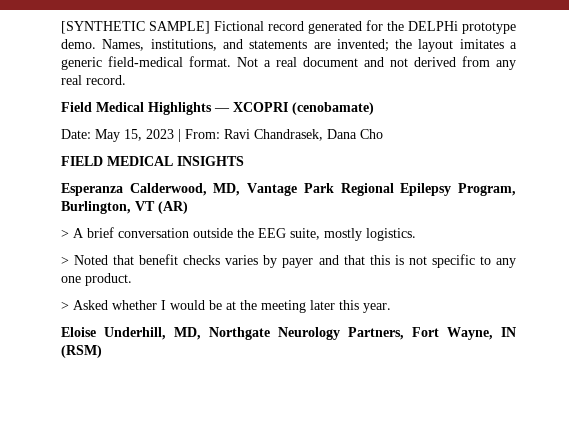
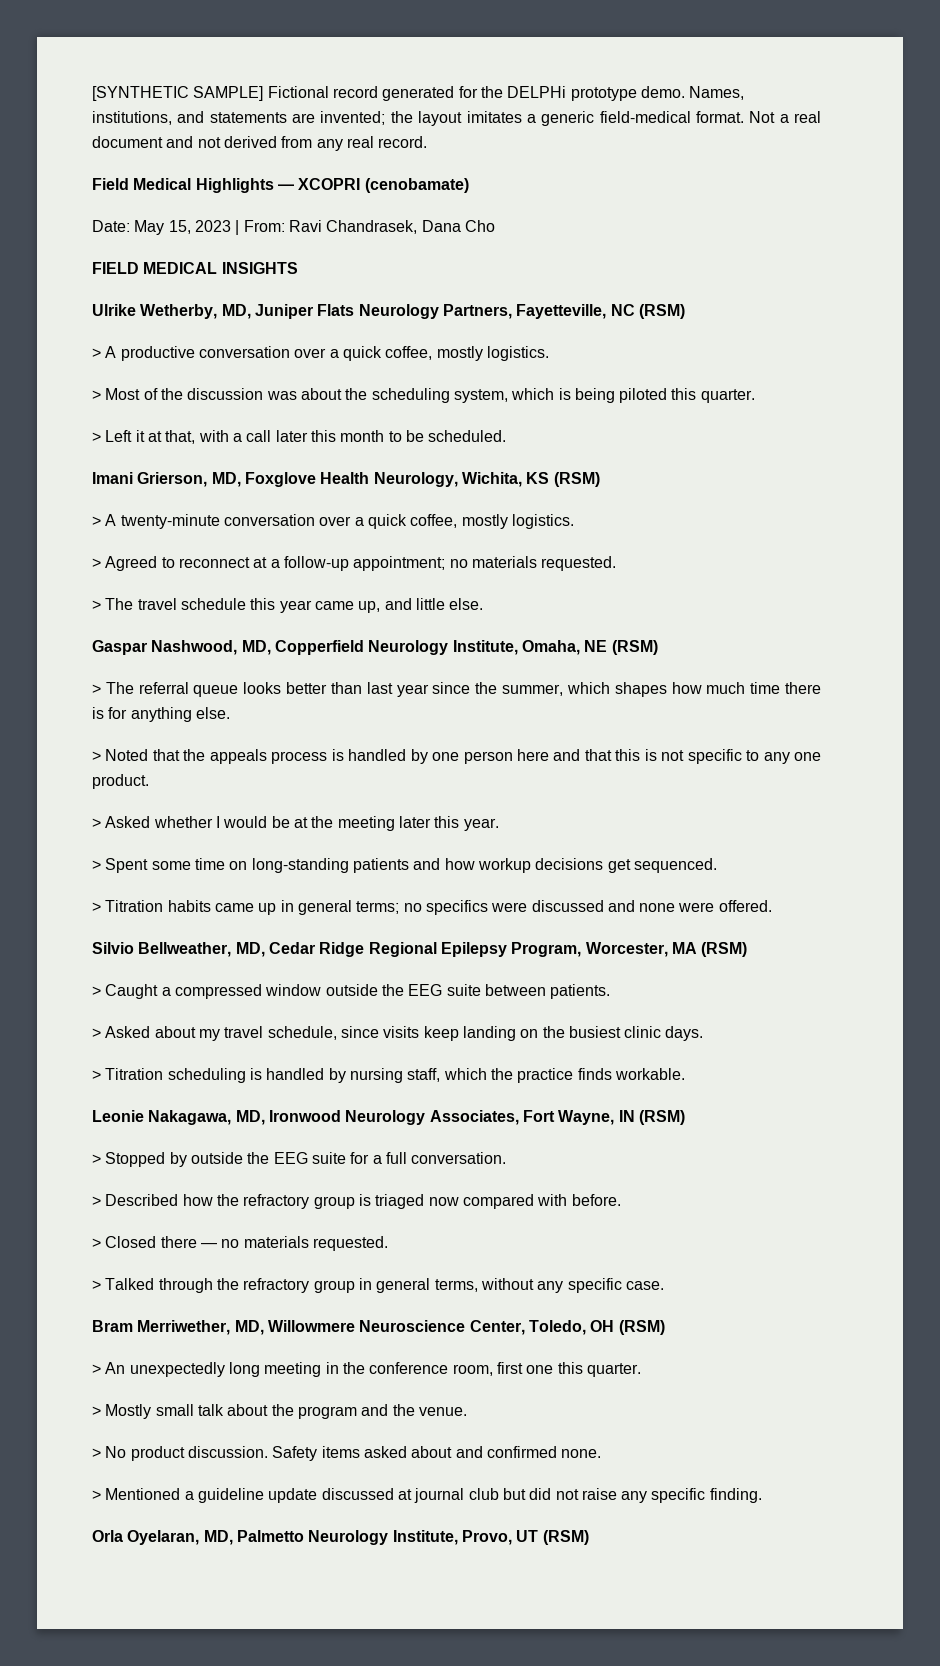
- Esperanza Calderwood, MD, Vantage Park Regional Epilepsy Program, Burlington, VT (AR)
- > A brief conversation outside the EEG suite, mostly logistics.
- > Noted that benefit checks varies by payer and that this is not specific to any one product.
+ Ulrike Wetherby, MD, Juniper Flats Neurology Partners, Fayetteville, NC (RSM)
+ > A productive conversation over a quick coffee, mostly logistics.
+ > Most of the discussion was about the scheduling system, which is being piloted this quarter.
+ > Left it at that, with a call later this month to be scheduled.
+ Imani Grierson, MD, Foxglove Health Neurology, Wichita, KS (RSM)
+ > A twenty-minute conversation over a quick coffee, mostly logistics.
+ > Agreed to reconnect at a follow-up appointment; no materials requested.
+ > The travel schedule this year came up, and little else.
+ Gaspar Nashwood, MD, Copperfield Neurology Institute, Omaha, NE (RSM)
+ > The referral queue looks better than last year since the summer, which shapes how much time there is for anything else.
+ > Noted that the appeals process is handled by one person here and that this is not specific to any one product.
- Eloise Underhill, MD, Northgate Neurology Partners, Fort Wayne, IN (RSM)
+ > Spent some time on long-standing patients and how workup decisions get sequenced.
+ > Titration habits came up in general terms; no specifics were discussed and none were offered.
+ Silvio Bellweather, MD, Cedar Ridge Regional Epilepsy Program, Worcester, MA (RSM)
+ > Caught a compressed window outside the EEG suite between patients.
+ > Asked about my travel schedule, since visits keep landing on the busiest clinic days.
+ > Titration scheduling is handled by nursing staff, which the practice finds workable.
+ Leonie Nakagawa, MD, Ironwood Neurology Associates, Fort Wayne, IN (RSM)
+ > Stopped by outside the EEG suite for a full conversation.
+ > Described how the refractory group is triaged now compared with before.
+ > Closed there — no materials requested.
+ > Talked through the refractory group in general terms, without any specific case.
+ Bram Merriwether, MD, Willowmere Neuroscience Center, Toledo, OH (RSM)
+ > An unexpectedly long meeting in the conference room, first one this quarter.
+ > Mostly small talk about the program and the venue.
+ > No product discussion. Safety items asked about and confirmed none.
+ > Mentioned a guideline update discussed at journal club but did not raise any specific finding.
+ Orla Oyelaran, MD, Palmetto Neurology Institute, Provo, UT (RSM)

